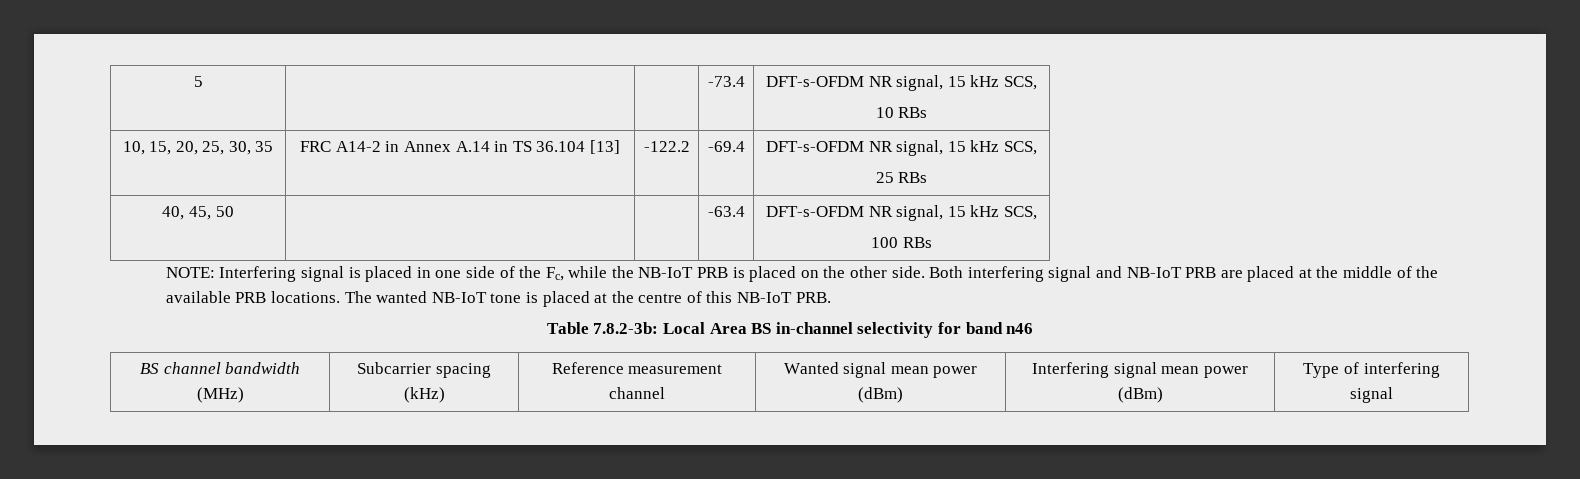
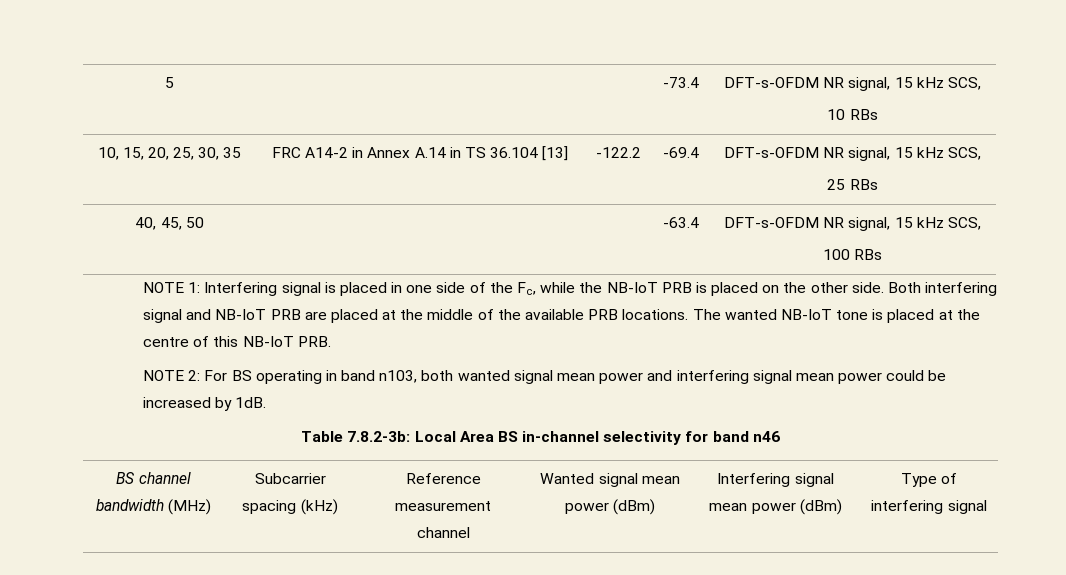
- NOTE: Interfering signal is placed in one side of the Fc, while the NB-IoT PRB is placed on the other side.
+ NOTE 1: Interfering signal is placed in one side of the Fc, while the NB-IoT PRB is placed on the other side.
+ NOTE 2: For BS operating in band n103, both wanted signal mean power and interfering signal mean power could be increased by 1dB.

